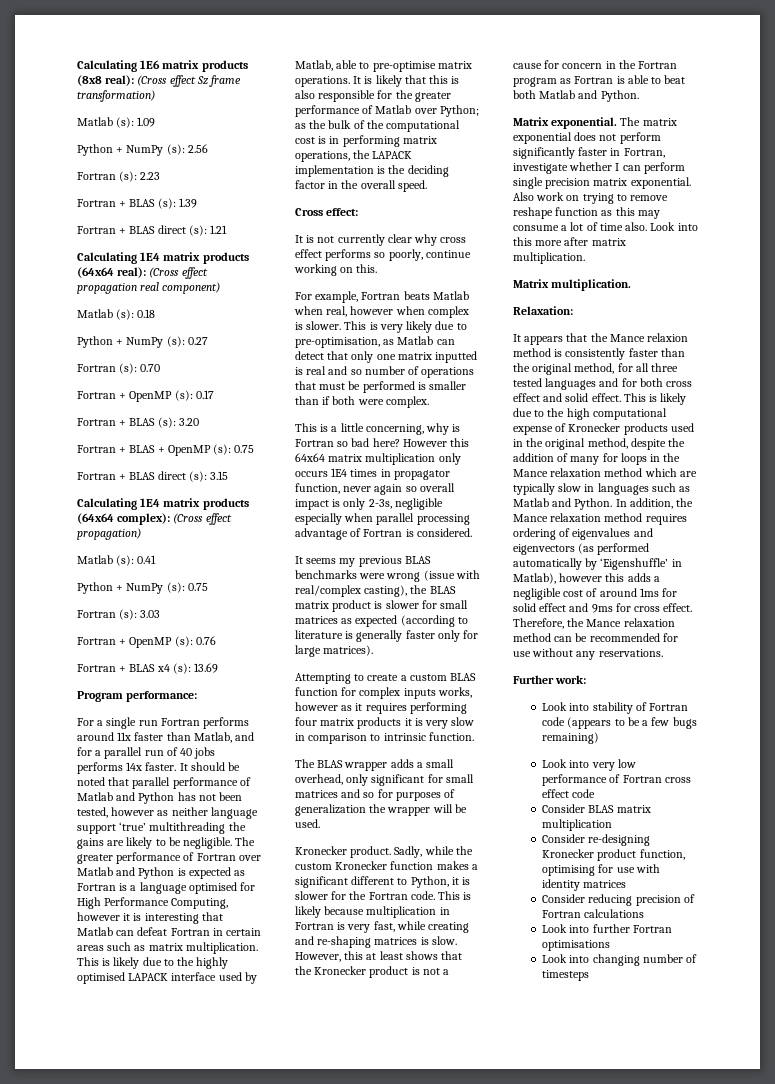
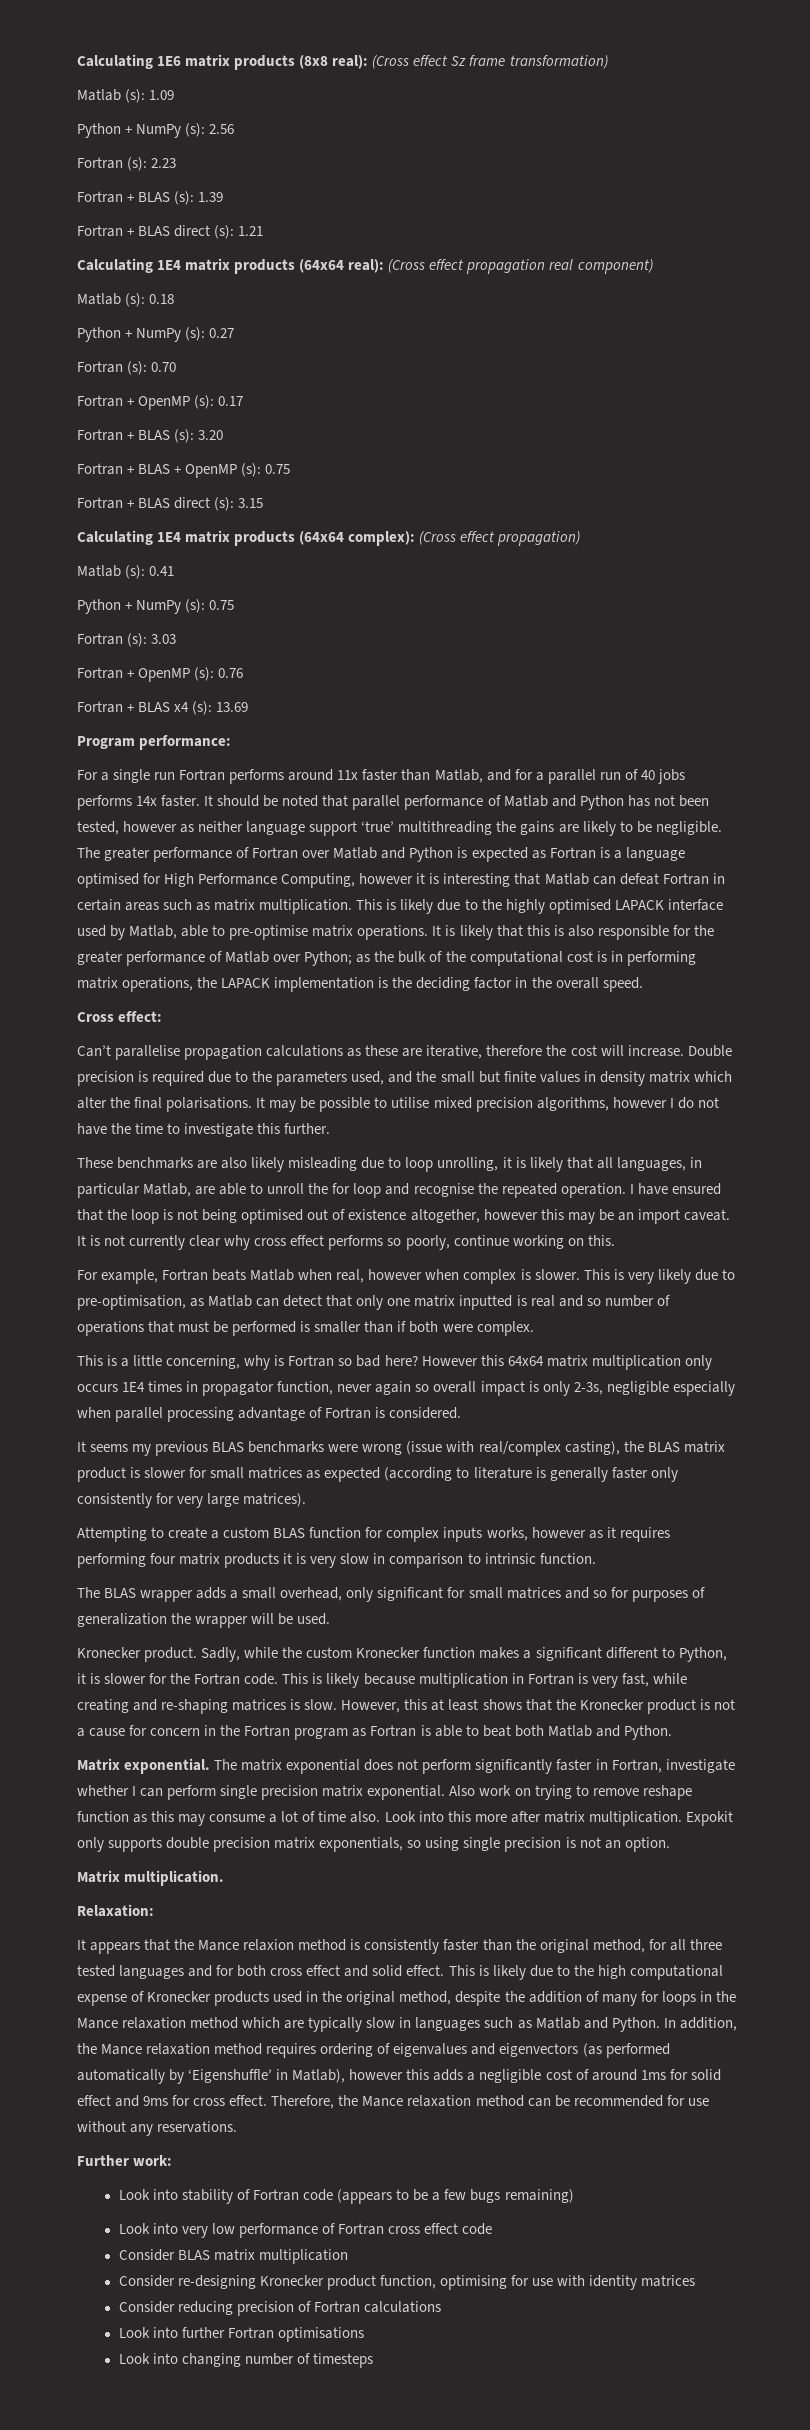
+ Can’t parallelise propagation calculations as these are iterative, therefore the cost will increase. Double precision is required due to the parameters used, and the small but finite values in density matrix which alter the final polarisations. It may be possible to utilise mixed precision algorithms, however I do not have the time to investigate this further.
+ These benchmarks are also likely misleading due to loop unrolling, it is likely that all languages, in particular Matlab, are able to unroll the for loop and recognise the repeated operation. I have ensured that the loop is not being optimised out of existence altogether, however this may be an import caveat.
- It seems my previous BLAS benchmarks were wrong (issue with real/complex casting), the BLAS matrix product is slower for small matrices as expected (according to literature is generally faster only for large matrices).
+ It seems my previous BLAS benchmarks were wrong (issue with real/complex casting), the BLAS matrix product is slower for small matrices as expected (according to literature is generally faster only consistently for very large matrices).
+ Expokit only supports double precision matrix exponentials, so using single precision is not an option.

